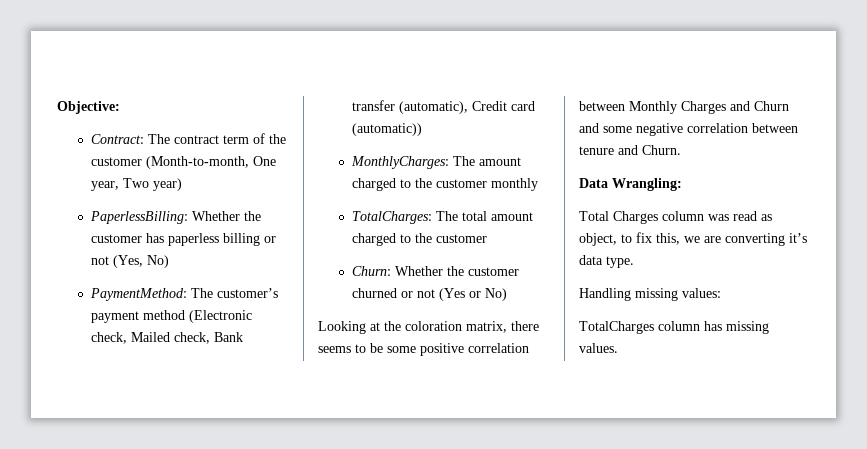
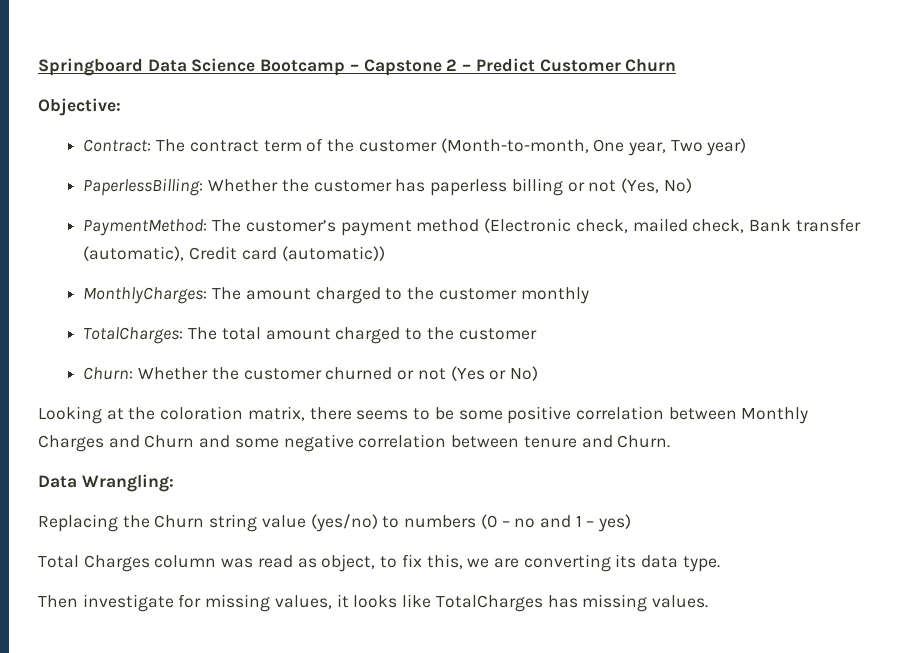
+ Springboard Data Science Bootcamp – Capstone 2 – Predict Customer Churn
- PaymentMethod: The customer’s payment method (Electronic check, Mailed check, Bank transfer (automatic), Credit card (automatic))
+ PaymentMethod: The customer’s payment method (Electronic check, mailed check, Bank transfer (automatic), Credit card (automatic))
+ Replacing the Churn string value (yes/no) to numbers (0 – no and 1 – yes)
- Total Charges column was read as object, to fix this, we are converting it’s data type.
+ Total Charges column was read as object, to fix this, we are converting its data type.
- Handling missing values:
- TotalCharges column has missing values.
+ Then investigate for missing values, it looks like TotalCharges has missing values.

